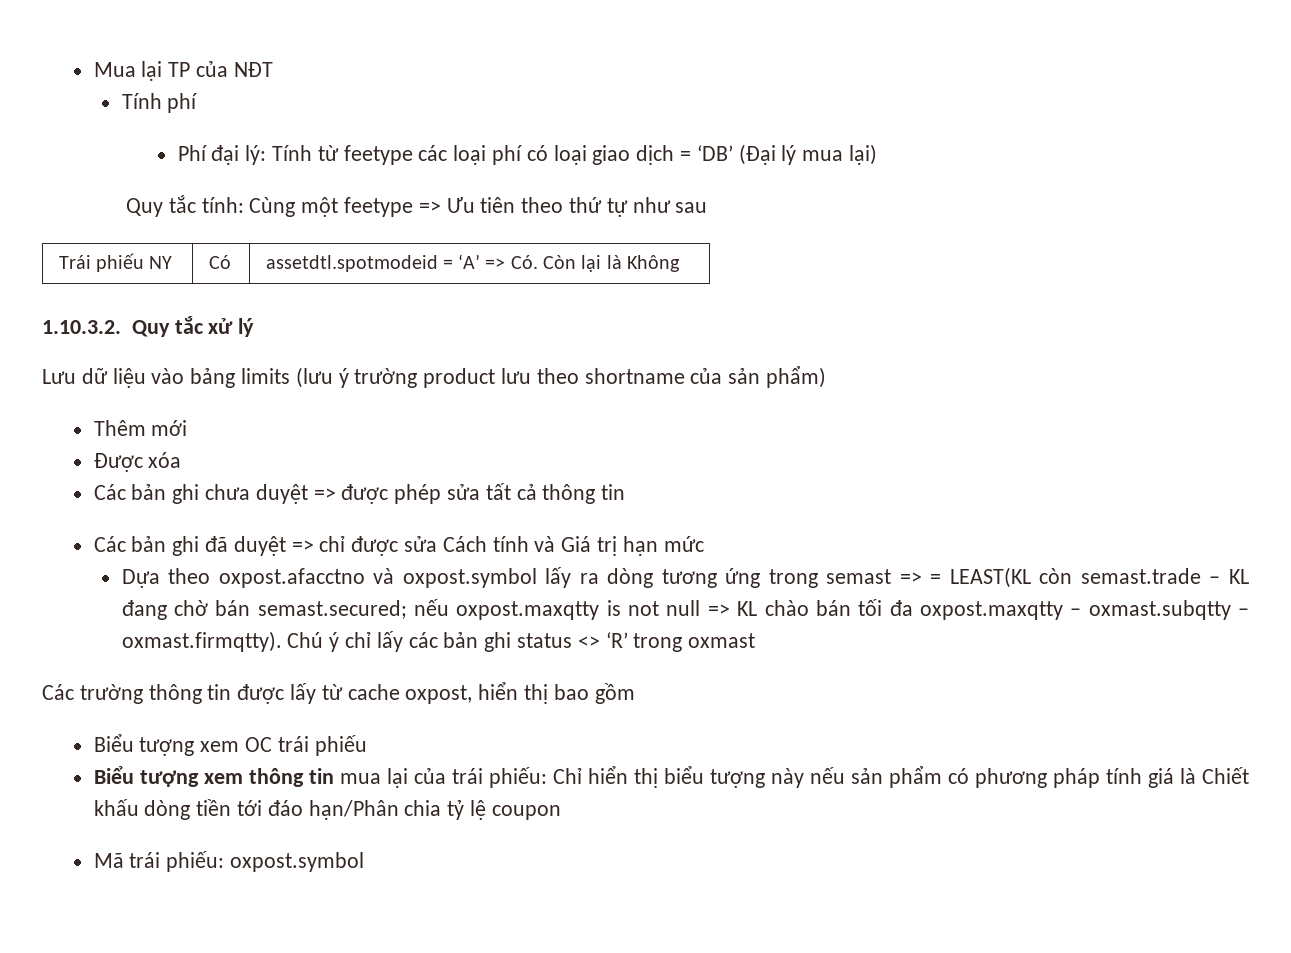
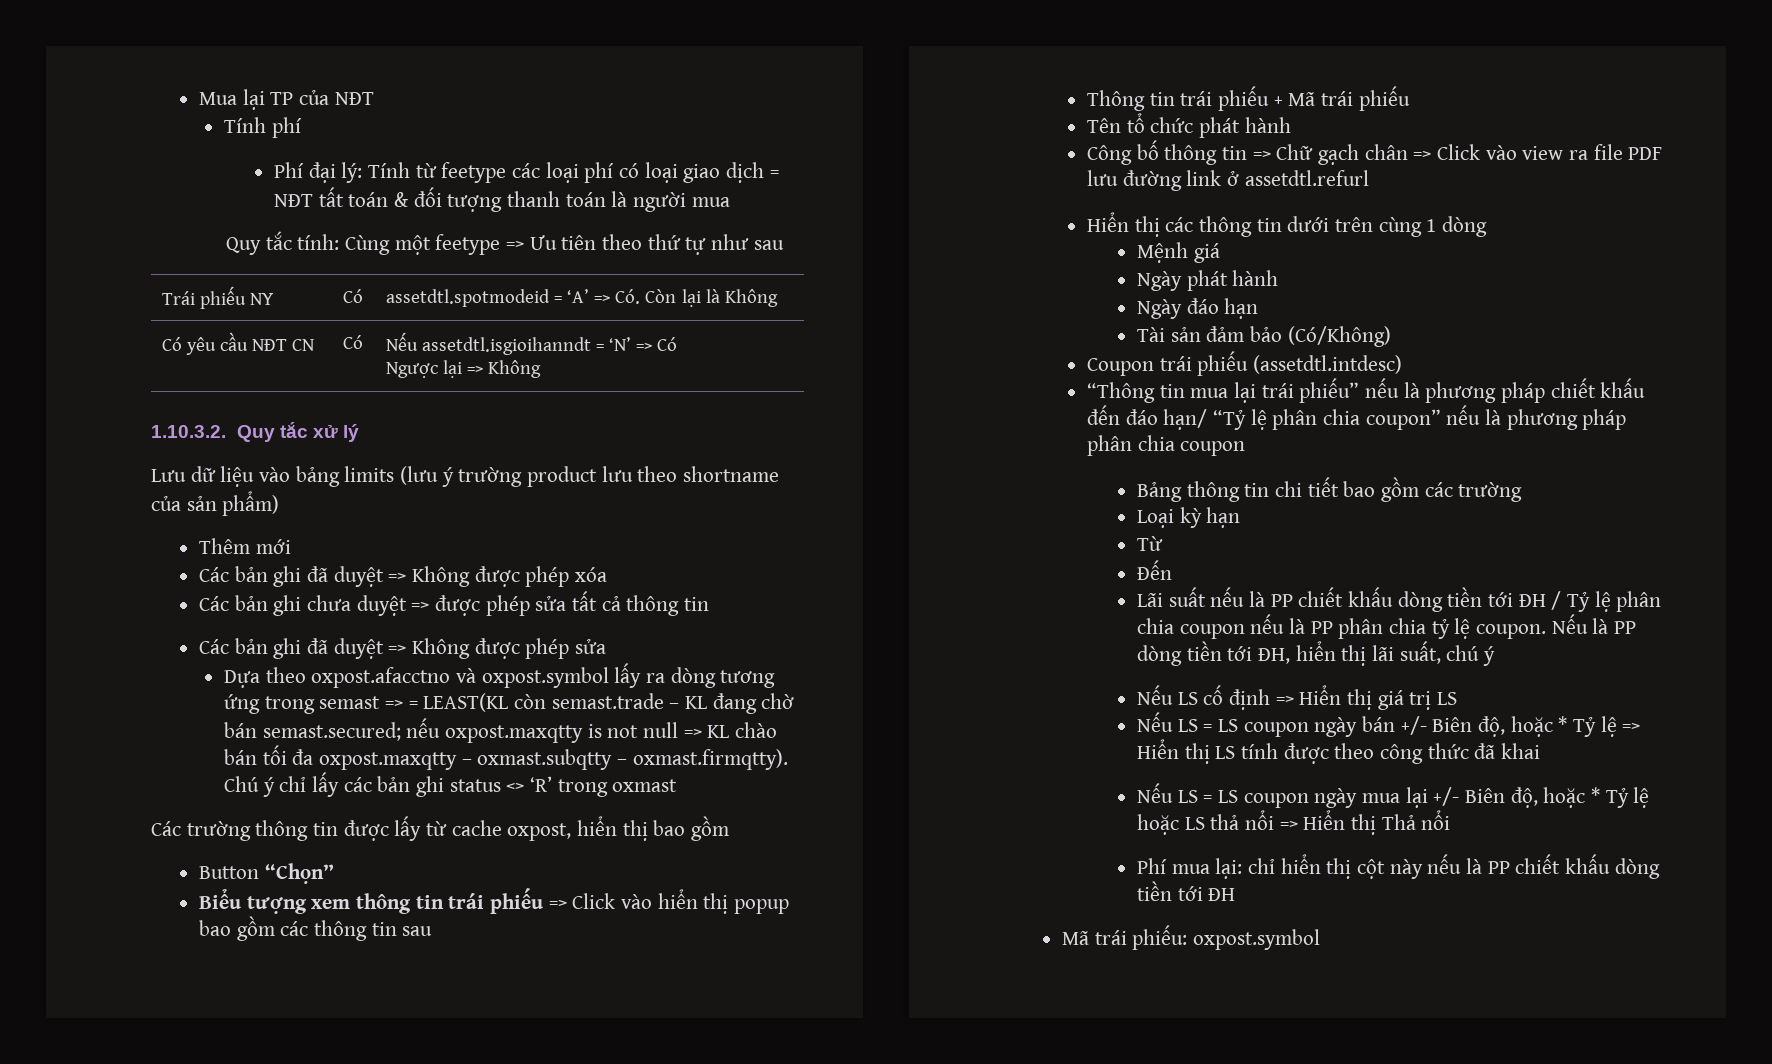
- Phí đại lý: Tính từ feetype các loại phí có loại giao dịch = ‘DB’ (Đại lý mua lại)
+ Phí đại lý: Tính từ feetype các loại phí có loại giao dịch = NĐT tất toán & đối tượng thanh toán là người mua
+ Có yêu cầu NĐT CN | Có | Nếu assetdtl.isgioihanndt = ‘N’ => Có
+ Ngược lại => Không
- Được xóa
+ Các bản ghi đã duyệt => Không được phép xóa
- Các bản ghi đã duyệt => chỉ được sửa Cách tính và Giá trị hạn mức
+ Các bản ghi đã duyệt => Không được phép sửa
- Biểu tượng xem OC trái phiếu
+ Button “Chọn”
- Biểu tượng xem thông tin mua lại của trái phiếu: Chỉ hiển thị biểu tượng này nếu sản phẩm có phương pháp tính giá là Chiết khấu dòng tiền tới đáo hạn/Phân chia tỷ lệ coupon
+ Biểu tượng xem thông tin trái phiếu => Click vào hiển thị popup bao gồm các thông tin sau
+ Thông tin trái phiếu + Mã trái phiếu
+ Tên tổ chức phát hành
+ Công bố thông tin => Chữ gạch chân => Click vào view ra file PDF lưu đường link ở assetdtl.refurl
+ Hiển thị các thông tin dưới trên cùng 1 dòng
+ Mệnh giá
+ Ngày phát hành
+ Ngày đáo hạn
+ Tài sản đảm bảo (Có/Không)
+ Coupon trái phiếu (assetdtl.intdesc)
+ “Thông tin mua lại trái phiếu” nếu là phương pháp chiết khấu đến đáo hạn/ “Tỷ lệ phân chia coupon” nếu là phương pháp phân chia coupon
+ Bảng thông tin chi tiết bao gồm các trường
+ Loại kỳ hạn
+ Từ
+ Đến
+ Lãi suất nếu là PP chiết khấu dòng tiền tới ĐH / Tỷ lệ phân chia coupon nếu là PP phân chia tỷ lệ coupon. Nếu là PP dòng tiền tới ĐH, hiển thị lãi suất, chú ý
+ Nếu LS cố định => Hiển thị giá trị LS
+ Nếu LS = LS coupon ngày bán +/- Biên độ, hoặc * Tỷ lệ => Hiển thị LS tính được theo công thức đã khai
+ Nếu LS = LS coupon ngày mua lại +/- Biên độ, hoặc * Tỷ lệ hoặc LS thả nổi => Hiển thị Thả nổi
+ Phí mua lại: chỉ hiển thị cột này nếu là PP chiết khấu dòng tiền tới ĐH

